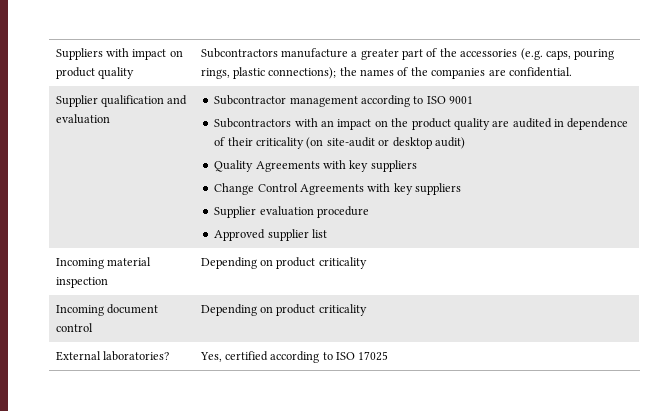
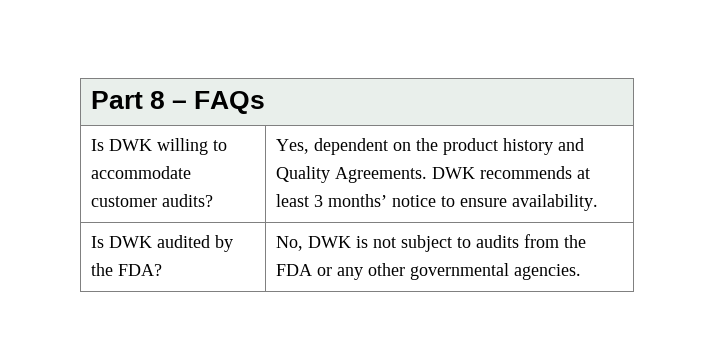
- Suppliers with impact on product quality | Subcontractors manufacture a greater part of the accessories (e.g. caps, pouring rings, plastic connections); the names of the companies are confidential.
- Supplier qualification and evaluation | Subcontractor management according to ISO 9001
- Subcontractors with an impact on the product quality are audited in dependence of their criticality (on site-audit or desktop audit)
- Quality Agreements with key suppliers
- Change Control Agreements with key suppliers
- Supplier evaluation procedure
- Approved supplier list
- Incoming material inspection | Depending on product criticality
- Incoming document control | Depending on product criticality
- External laboratories? | Yes, certified according to ISO 17025
+ Part 8 – FAQs
+ Is DWK willing to accommodate customer audits? | Yes, dependent on the product history and Quality Agreements. DWK recommends at least 3 months’ notice to ensure availability.
+ Is DWK audited by the FDA? | No, DWK is not subject to audits from the FDA or any other governmental agencies.

